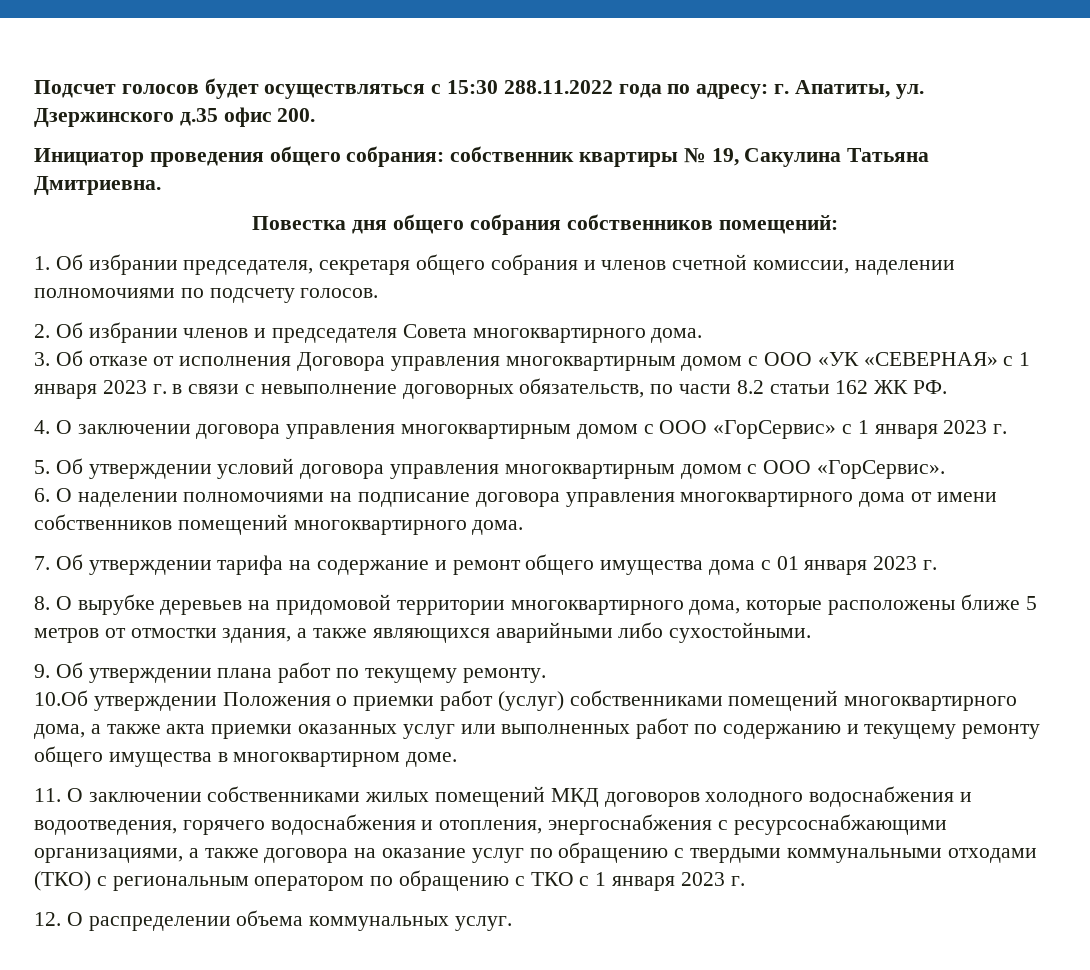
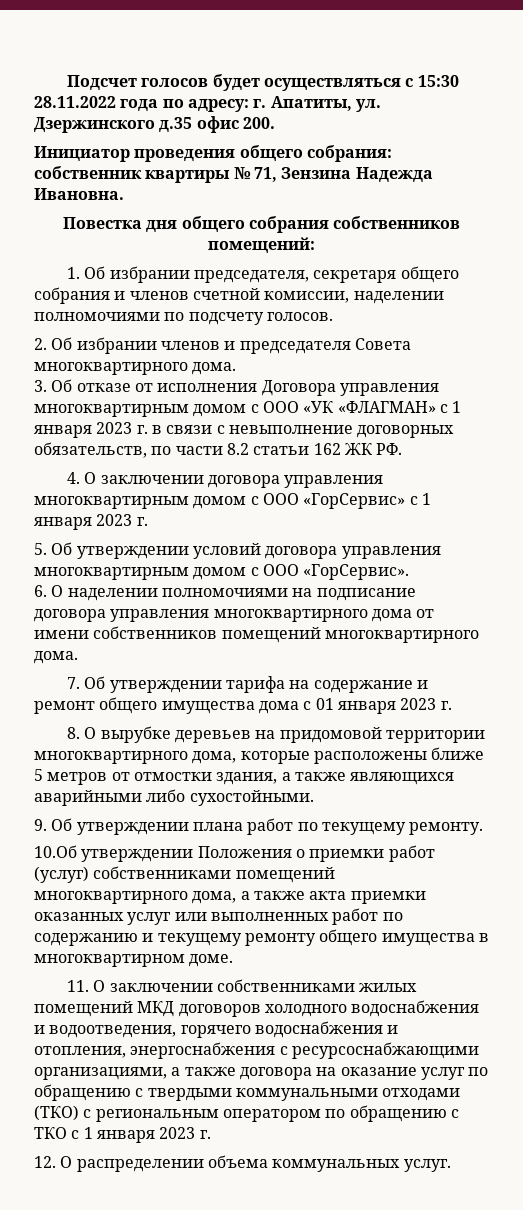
- Подсчет голосов будет осуществляться с 15:30 288.11.2022 года по адресу: г. Апатиты, ул. Дзержинского д.35 офис 200.
+ Подсчет голосов будет осуществляться с 15:30 28.11.2022 года по адресу: г. Апатиты, ул. Дзержинского д.35 офис 200.
- Инициатор проведения общего собрания: собственник квартиры № 19, Сакулина Татьяна Дмитриевна.
+ Инициатор проведения общего собрания: собственник квартиры № 71, Зензина Надежда Ивановна.
- 3. Об отказе от исполнения Договора управления многоквартирным домом с ООО «УК «СЕВЕРНАЯ» с 1 января 2023 г. в связи с невыполнение договорных обязательств, по части 8.2 статьи 162 ЖК РФ.
+ 3. Об отказе от исполнения Договора управления многоквартирным домом с ООО «УК «ФЛАГМАН» с 1 января 2023 г. в связи с невыполнение договорных обязательств, по части 8.2 статьи 162 ЖК РФ.

